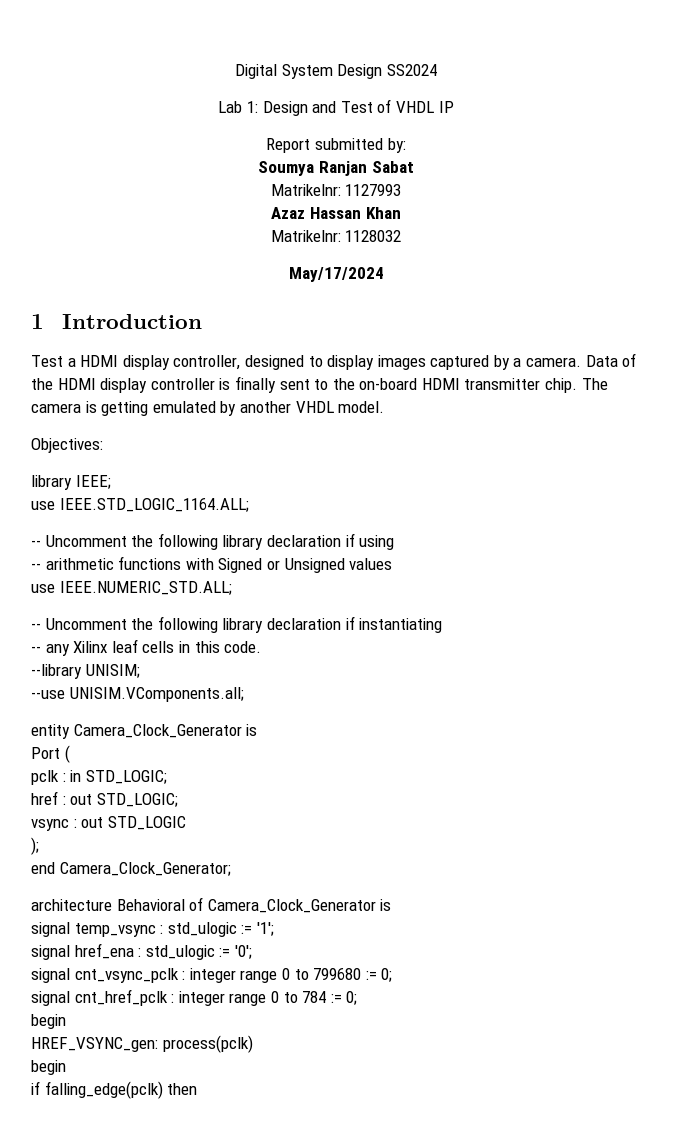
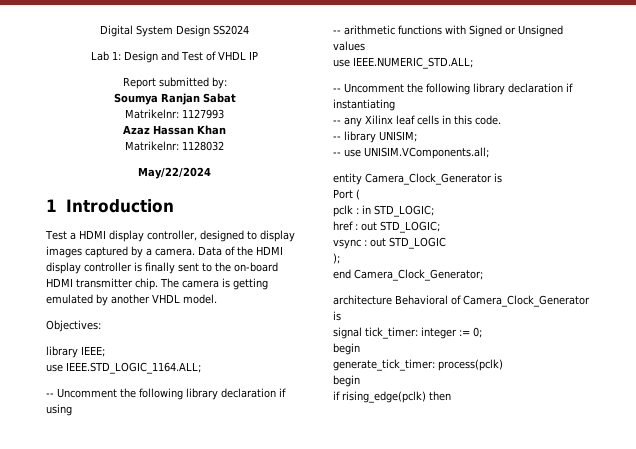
- May/17/2024
+ May/22/2024
- --library UNISIM;
+ -- library UNISIM;
- --use UNISIM.VComponents.all;
+ -- use UNISIM.VComponents.all;
- signal temp_vsync : std_ulogic := '1';
- signal href_ena : std_ulogic := '0';
- signal cnt_vsync_pclk : integer range 0 to 799680 := 0;
- signal cnt_href_pclk : integer range 0 to 784 := 0;
+ signal tick_timer: integer := 0;
- HREF_VSYNC_gen: process(pclk)
+ generate_tick_timer: process(pclk)
- if falling_edge(pclk) then
+ if rising_edge(pclk) then

